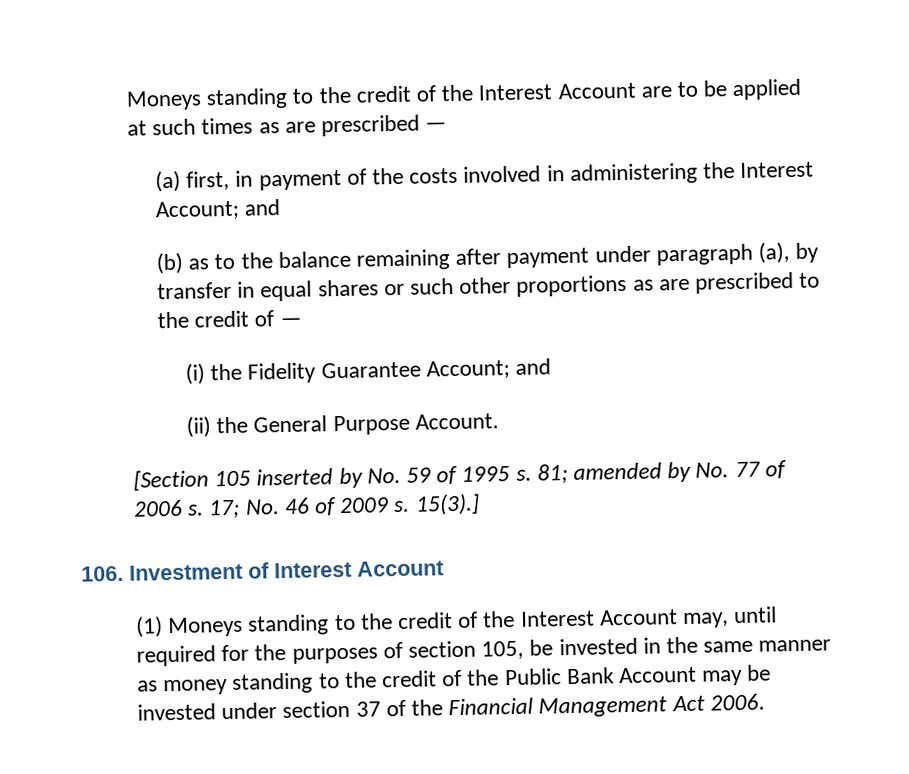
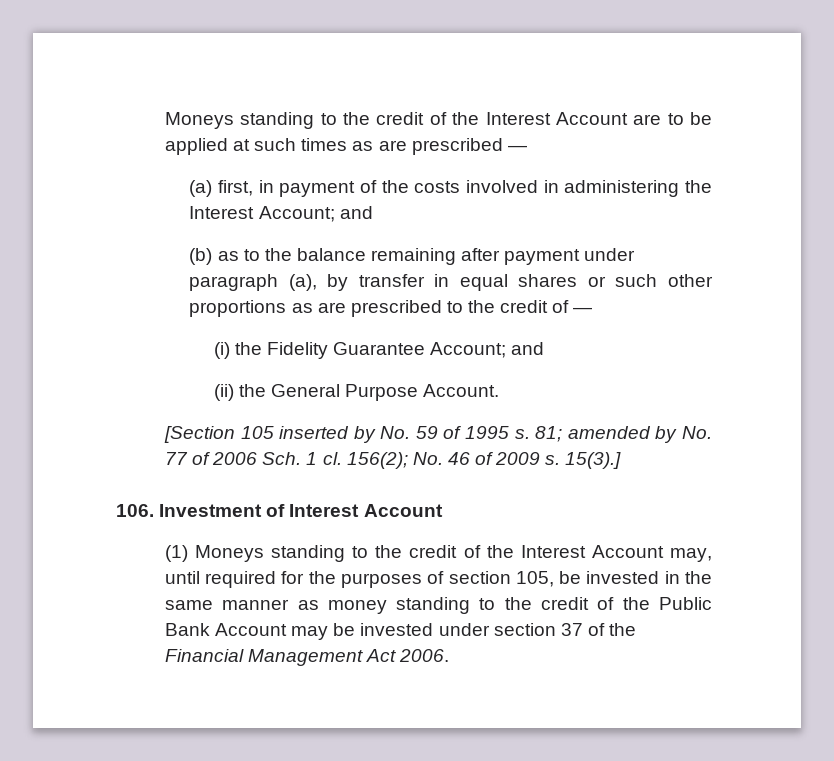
- 81; amended by No. 77 of 2006 s. 17; No. 46 of 2009 s.
+ 81; amended by No. 77 of 2006 Sch. 1 cl. 156(2); No. 46 of 2009 s.

